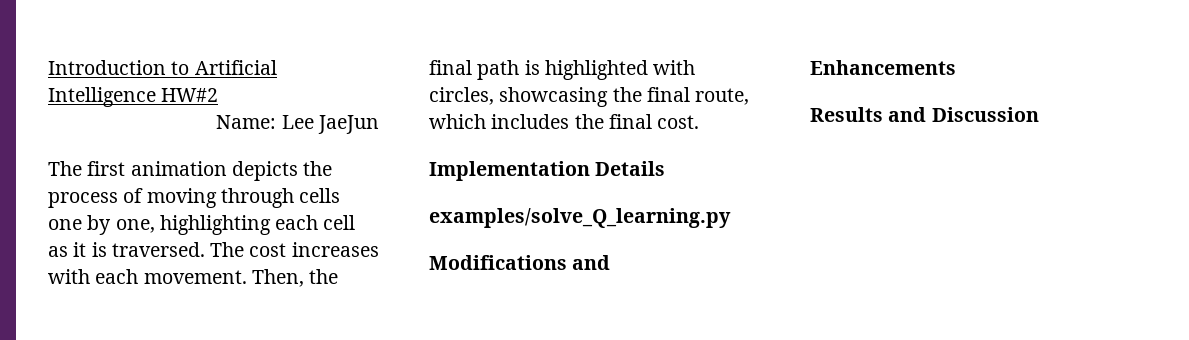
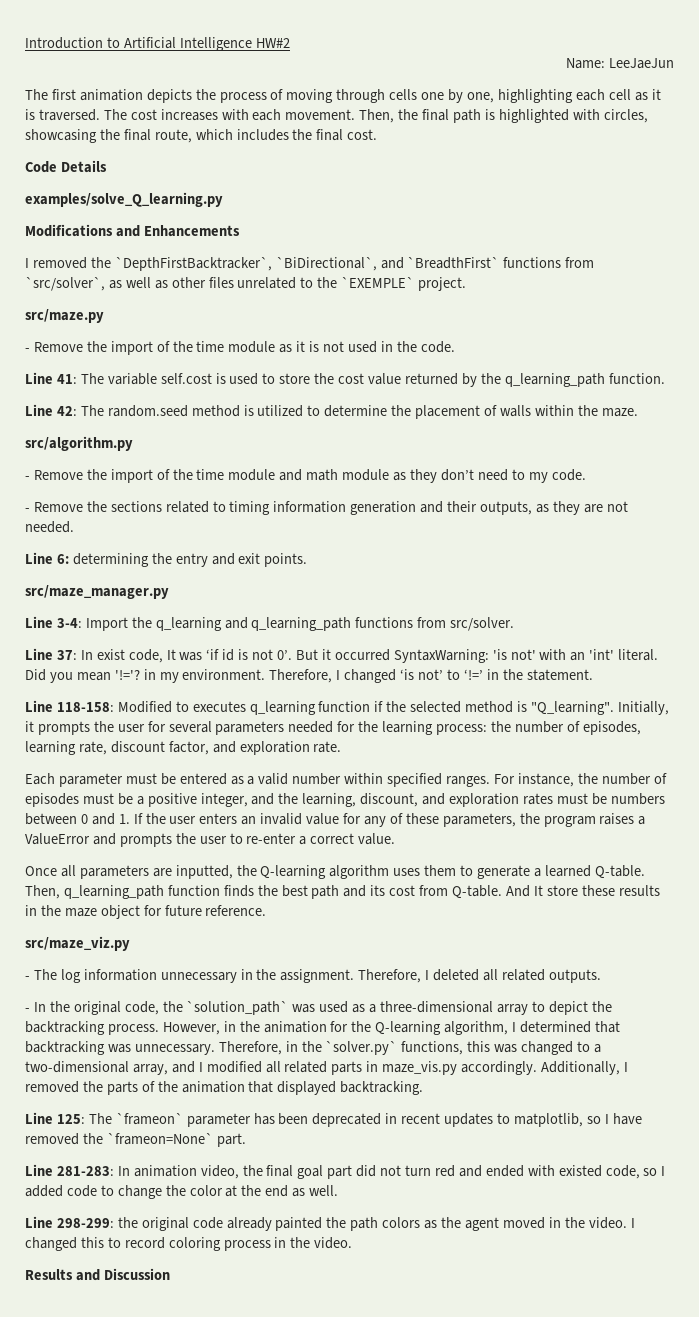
- Name: Lee JaeJun
+ Name: LeeJaeJun
- Implementation Details
+ Code Details
+ I removed the `DepthFirstBacktracker`, `BiDirectional`, and `BreadthFirst` functions from `src/solver`, as well as other files unrelated to the `EXEMPLE` project.
+ src/maze.py
+ - Remove the import of the time module as it is not used in the code.
+ Line 41: The variable self.cost is used to store the cost value returned by the q_learning_path function.
+ Line 42: The random.seed method is utilized to determine the placement of walls within the maze.
+ src/algorithm.py
+ - Remove the import of the time module and math module as they don’t need to my code.
+ - Remove the sections related to timing information generation and their outputs, as they are not needed.
+ Line 6: determining the entry and exit points.
+ src/maze_manager.py
+ Line 3-4: Import the q_learning and q_learning_path functions from src/solver.
+ Line 37: In exist code, It was ‘if id is not 0’. But it occurred SyntaxWarning: 'is not' with an 'int' literal. Did you mean '!='? in my environment. Therefore, I changed ‘is not’ to ‘!=’ in the statement.
+ Line 118-158: Modified to executes q_learning function if the selected method is "Q_learning". Initially, it prompts the user for several parameters needed for the learning process: the number of episodes, learning rate, discount factor, and exploration rate.
+ Each parameter must be entered as a valid number within specified ranges. For instance, the number of episodes must be a positive integer, and the learning, discount, and exploration rates must be numbers between 0 and 1. If the user enters an invalid value for any of these parameters, the program raises a ValueError and prompts the user to re-enter a correct value.
+ Once all parameters are inputted, the Q-learning algorithm uses them to generate a learned Q-table. Then, q_learning_path function finds the best path and its cost from Q-table. And It store these results in the maze object for future reference.
+ src/maze_viz.py
+ - The log information unnecessary in the assignment. Therefore, I deleted all related outputs.
+ - In the original code, the `solution_path` was used as a three-dimensional array to depict the backtracking process. However, in the animation for the Q-learning algorithm, I determined that backtracking was unnecessary. Therefore, in the `solver.py` functions, this was changed to a two-dimensional array, and I modified all related parts in maze_vis.py accordingly. Additionally, I removed the parts of the animation that displayed backtracking.
+ Line 125: The `frameon` parameter has been deprecated in recent updates to matplotlib, so I have removed the `frameon=None` part.
+ Line 281-283: In animation video, the final goal part did not turn red and ended with existed code, so I added code to change the color at the end as well.
+ Line 298-299: the original code already painted the path colors as the agent moved in the video. I changed this to record coloring process in the video.

